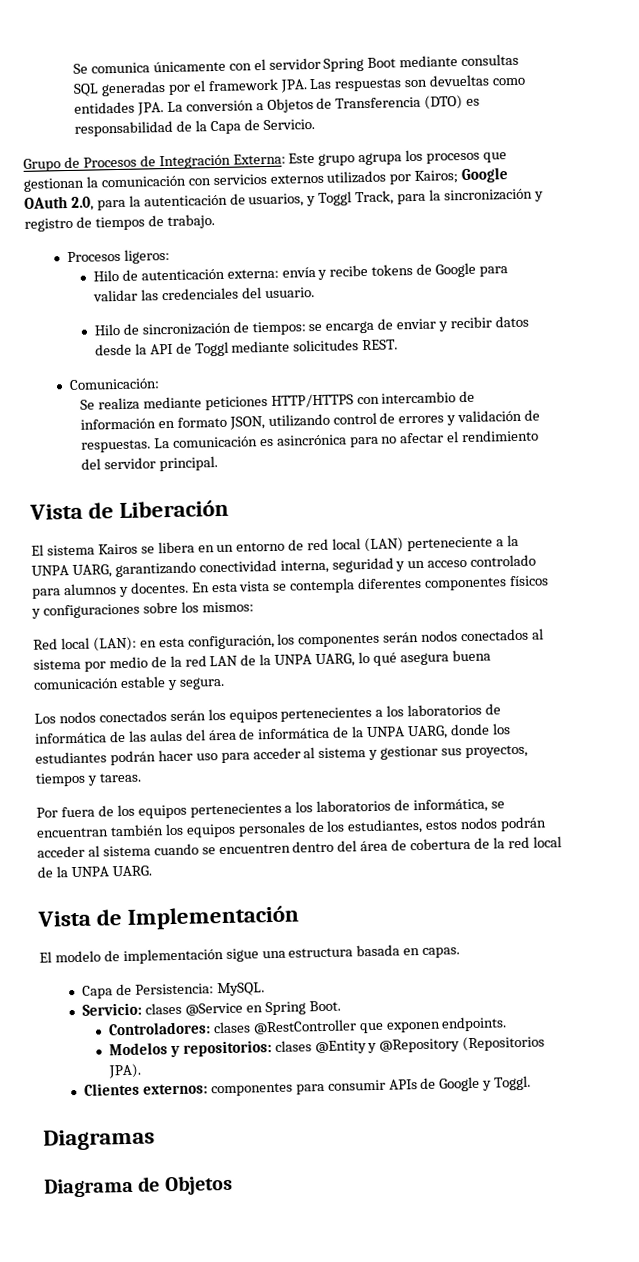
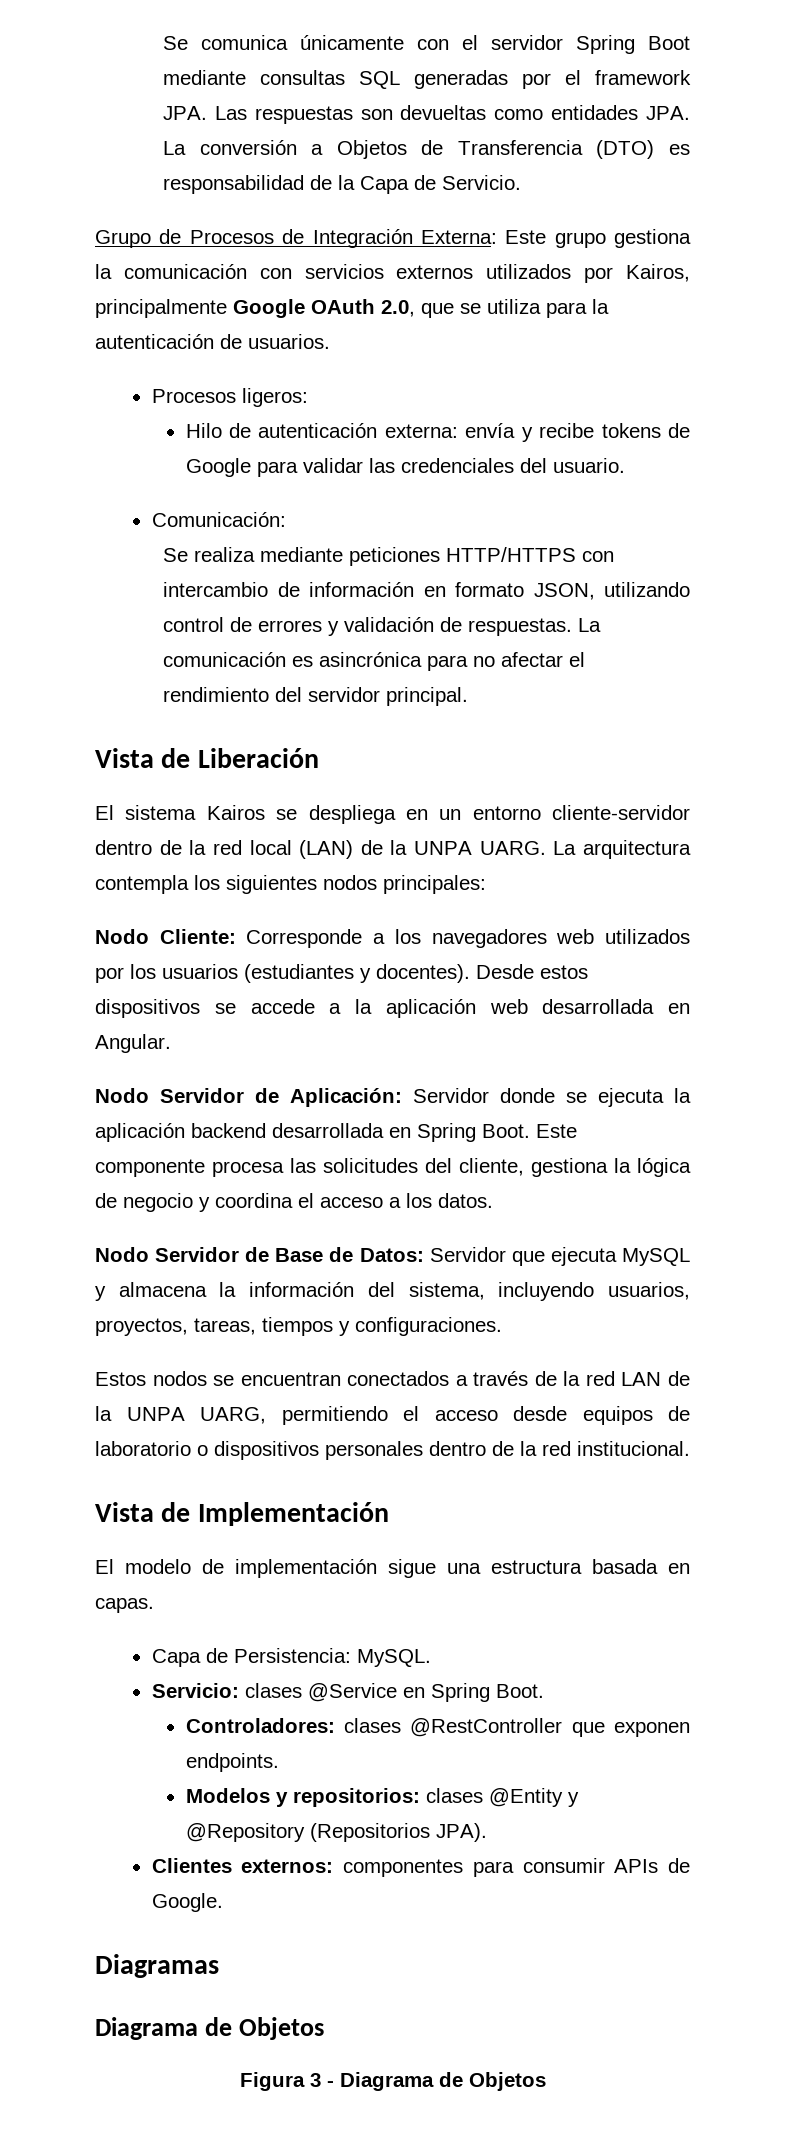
- Grupo de Procesos de Integración Externa: Este grupo agrupa los procesos que gestionan la comunicación con servicios externos utilizados por Kairos; Google OAuth 2.0, para la autenticación de usuarios, y Toggl Track, para la sincronización y registro de tiempos de trabajo.
+ Grupo de Procesos de Integración Externa: Este grupo gestiona la comunicación con servicios externos utilizados por Kairos, principalmente Google OAuth 2.0, que se utiliza para la autenticación de usuarios.
- Hilo de sincronización de tiempos: se encarga de enviar y recibir datos desde la API de Toggl mediante solicitudes REST.
- El sistema Kairos se libera en un entorno de red local (LAN) perteneciente a la UNPA UARG, garantizando conectividad interna, seguridad y un acceso controlado para alumnos y docentes. En esta vista se contempla diferentes componentes físicos y configuraciones sobre los mismos:
- Red local (LAN): en esta configuración, los componentes serán nodos conectados al sistema por medio de la red LAN de la UNPA UARG, lo qué asegura buena comunicación estable y segura.
- Los nodos conectados serán los equipos pertenecientes a los laboratorios de informática de las aulas del área de informática de la UNPA UARG, donde los estudiantes podrán hacer uso para acceder al sistema y gestionar sus proyectos, tiempos y tareas.
- Por fuera de los equipos pertenecientes a los laboratorios de informática, se encuentran también los equipos personales de los estudiantes, estos nodos podrán acceder al sistema cuando se encuentren dentro del área de cobertura de la red local de la UNPA UARG.
+ El sistema Kairos se despliega en un entorno cliente-servidor dentro de la red local (LAN) de la UNPA UARG. La arquitectura contempla los siguientes nodos principales:
+ Nodo Cliente: Corresponde a los navegadores web utilizados por los usuarios (estudiantes y docentes). Desde estos dispositivos se accede a la aplicación web desarrollada en Angular.
+ Nodo Servidor de Aplicación: Servidor donde se ejecuta la aplicación backend desarrollada en Spring Boot. Este componente procesa las solicitudes del cliente, gestiona la lógica de negocio y coordina el acceso a los datos.
+ Nodo Servidor de Base de Datos: Servidor que ejecuta MySQL y almacena la información del sistema, incluyendo usuarios, proyectos, tareas, tiempos y configuraciones.
+ Estos nodos se encuentran conectados a través de la red LAN de la UNPA UARG, permitiendo el acceso desde equipos de laboratorio o dispositivos personales dentro de la red institucional.
- Clientes externos: componentes para consumir APIs de Google y Toggl.
+ Clientes externos: componentes para consumir APIs de Google.
+ Figura 3 - Diagrama de Objetos

